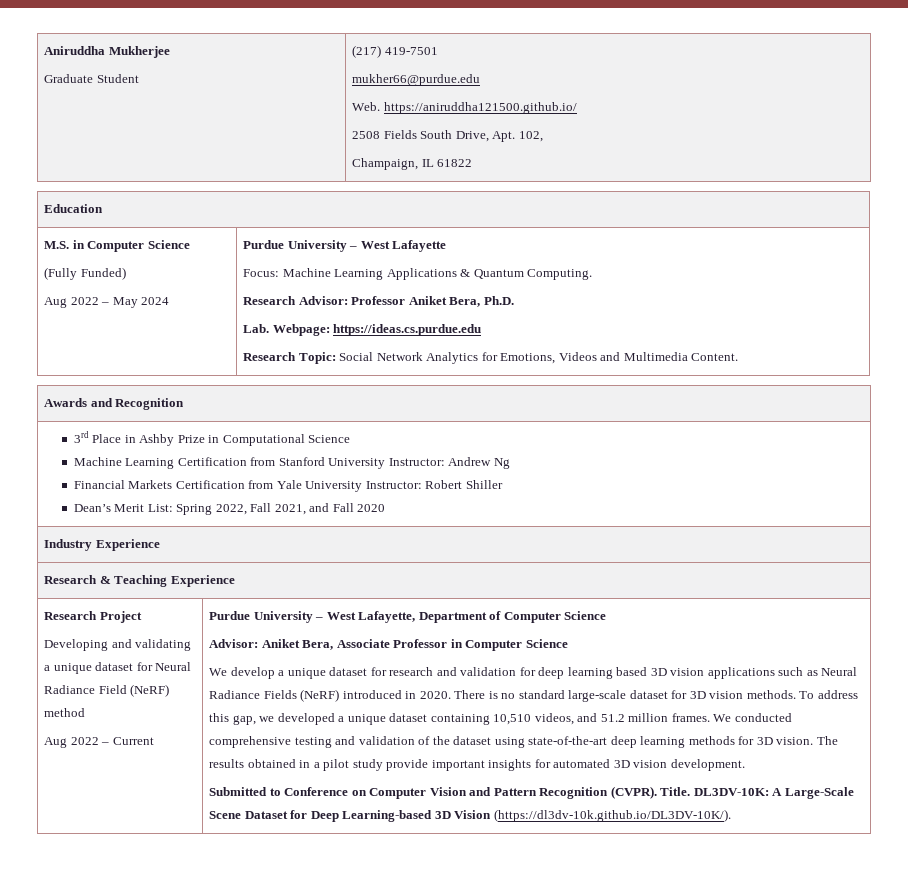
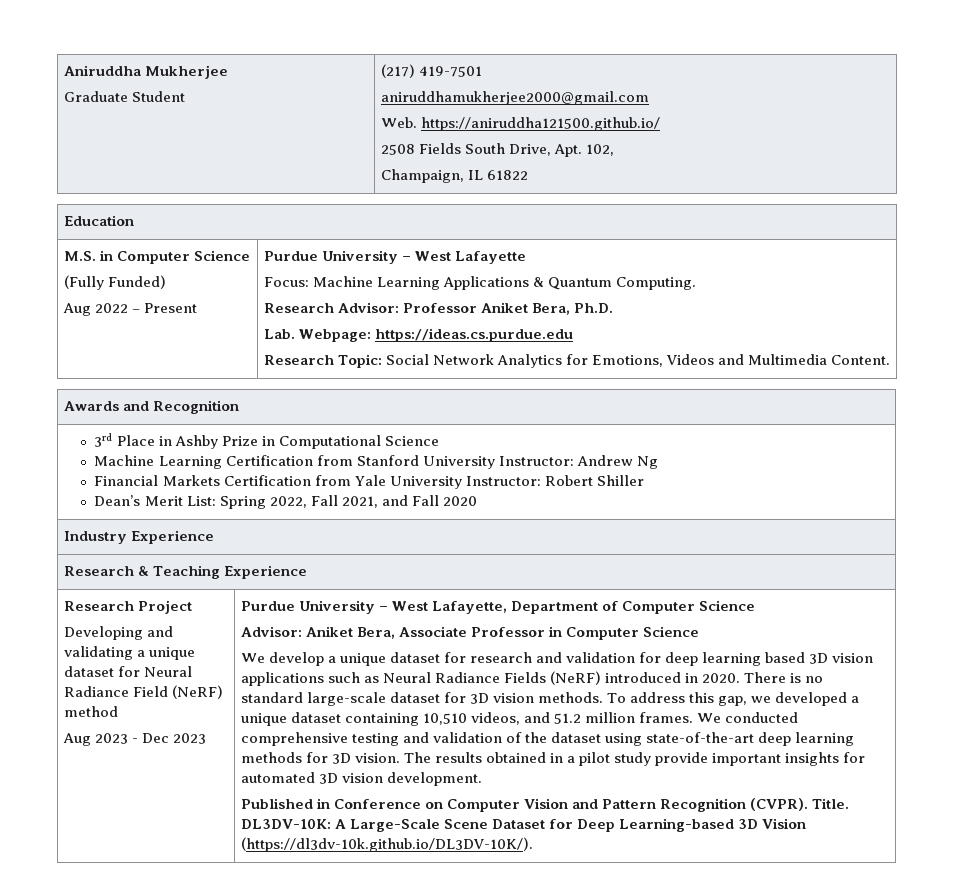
  Aniruddha Mukherjee
  Graduate Student | (217) 419-7501
- mukher66@purdue.edu
+ aniruddhamukherjee2000@gmail.com
- Aug 2022 – May 2024
+ Aug 2022 – Present
- Aug 2022 – Current
+ Aug 2023 - Dec 2023
- Submitted to Conference on Computer Vision and Pattern Recognition (CVPR).
+ Published in Conference on Computer Vision and Pattern Recognition (CVPR).

